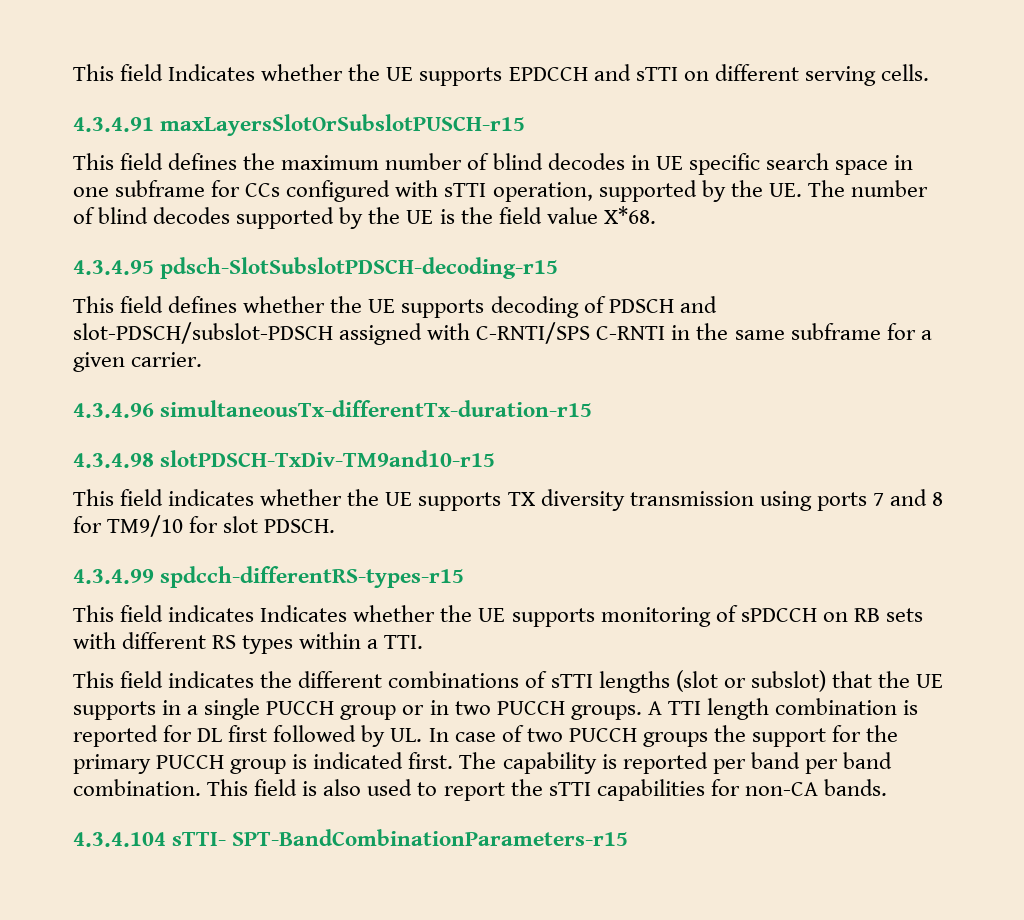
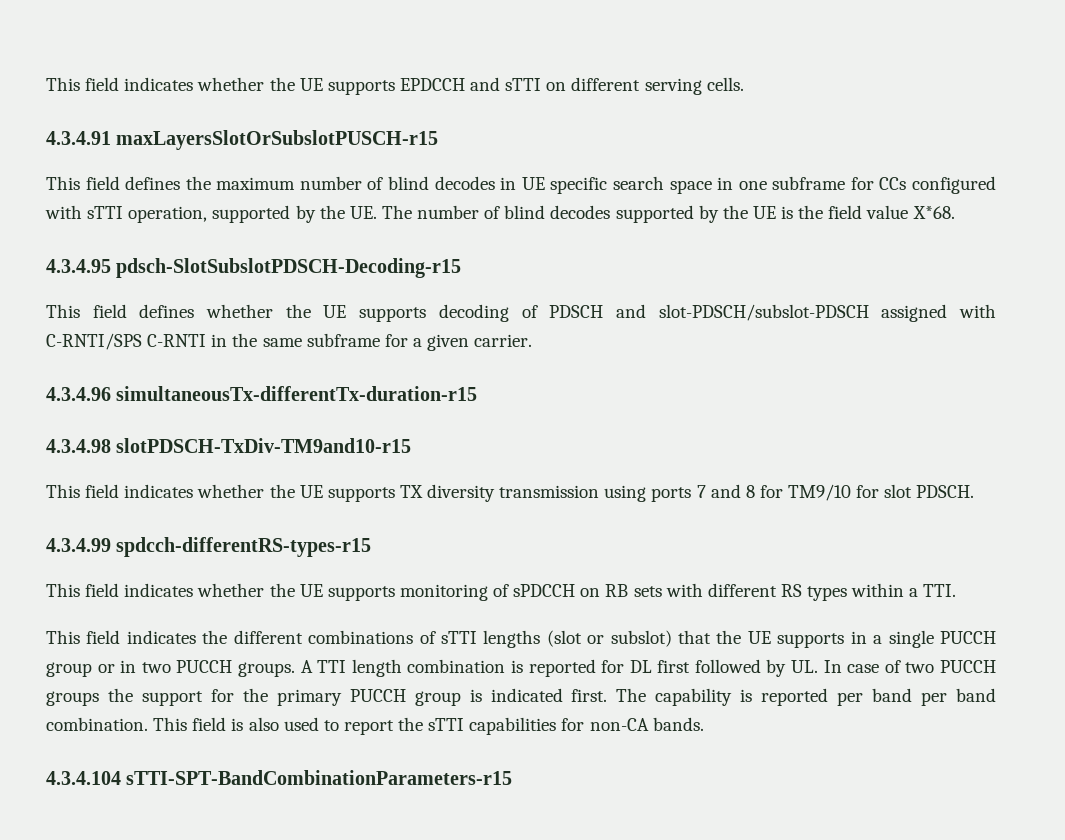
- This field Indicates whether the UE supports EPDCCH and sTTI on different serving cells.
+ This field indicates whether the UE supports EPDCCH and sTTI on different serving cells.
- 4.3.4.95 pdsch-SlotSubslotPDSCH-decoding-r15
+ 4.3.4.95 pdsch-SlotSubslotPDSCH-Decoding-r15
- This field indicates Indicates whether the UE supports monitoring of sPDCCH on RB sets with different RS types within a TTI.
+ This field indicates whether the UE supports monitoring of sPDCCH on RB sets with different RS types within a TTI.
- 4.3.4.104 sTTI- SPT-BandCombinationParameters-r15
+ 4.3.4.104 sTTI-SPT-BandCombinationParameters-r15

